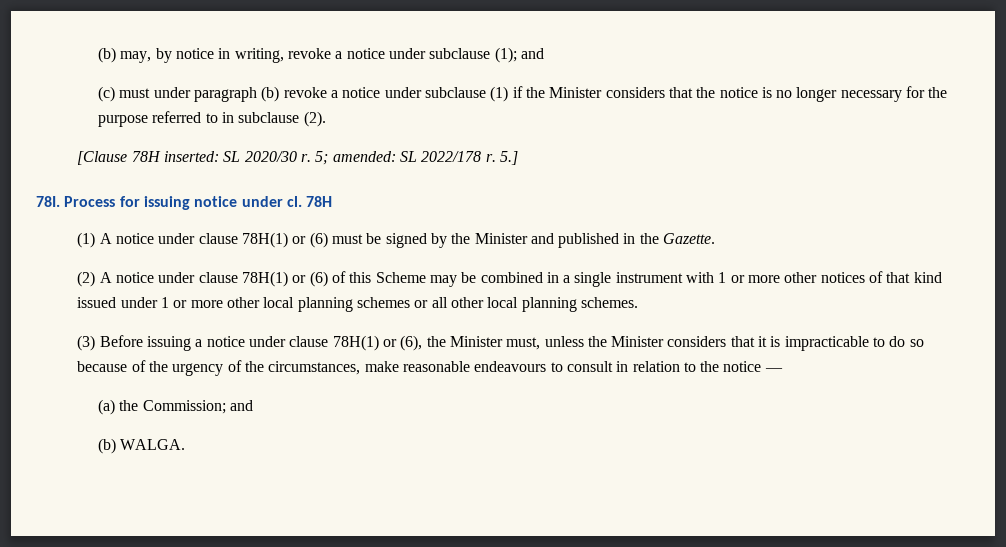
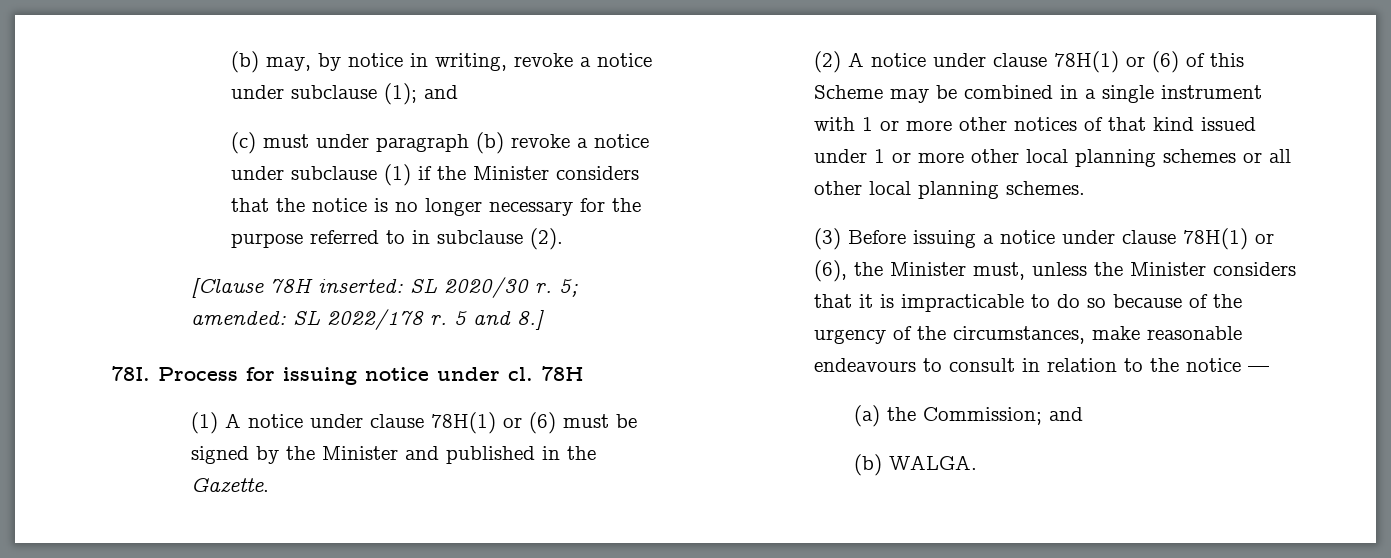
- 5.]
+ 5 and 8.]

